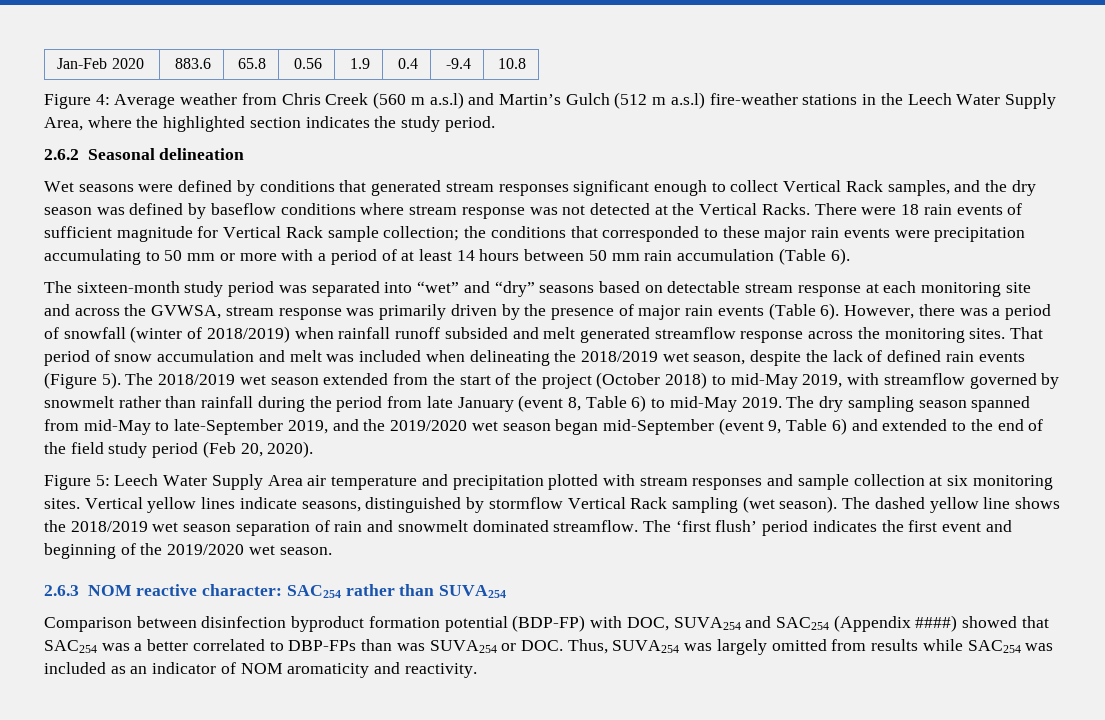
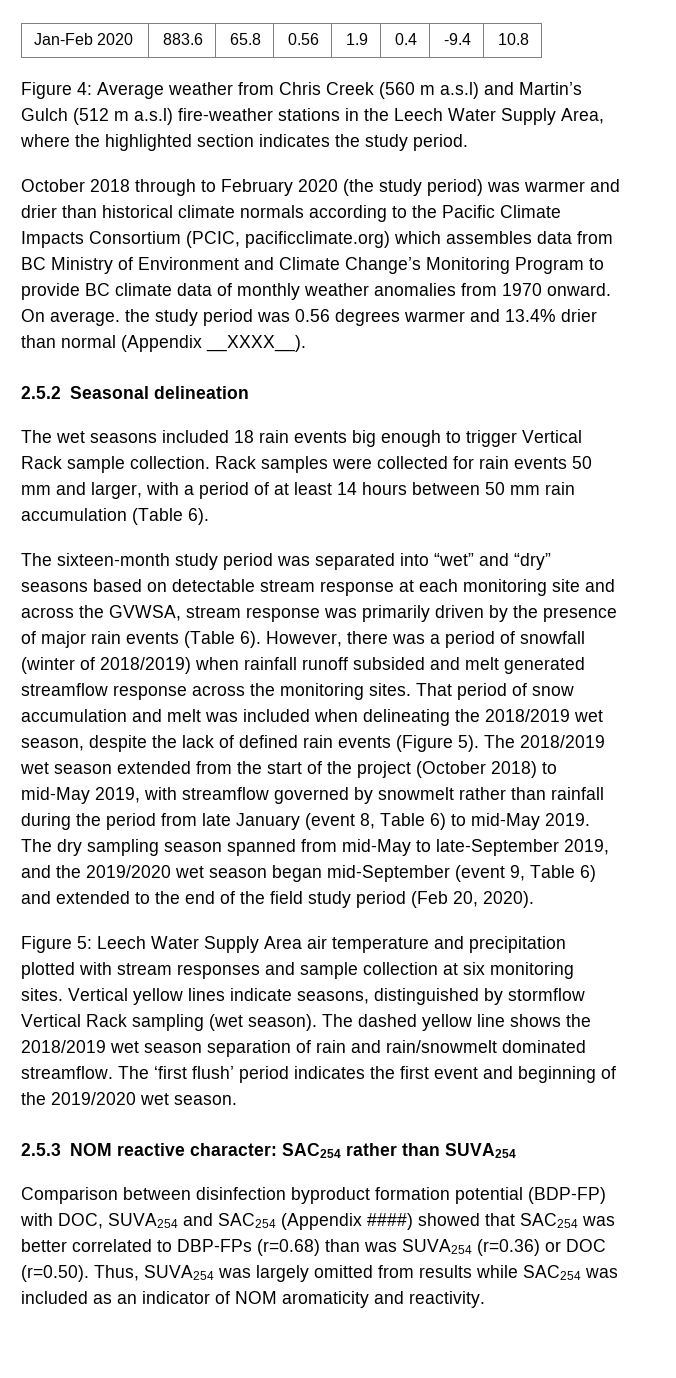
- 2.6.2 Seasonal delineation
- Wet seasons were defined by conditions that generated stream responses significant enough to collect Vertical Rack samples, and the dry season was defined by baseflow conditions where stream response was not detected at the Vertical Racks. There were 18 rain events of sufficient magnitude for Vertical Rack sample collection; the conditions that corresponded to these major rain events were precipitation accumulating to 50 mm or more with a period of at least 14 hours between 50 mm rain accumulation (Table 6).
+ October 2018 through to February 2020 (the study period) was warmer and drier than historical climate normals according to the Pacific Climate Impacts Consortium (PCIC, pacificclimate.org) which assembles data from BC Ministry of Environment and Climate Change’s Monitoring Program to provide BC climate data of monthly weather anomalies from 1970 onward. On average. the study period was 0.56 degrees warmer and 13.4% drier than normal (Appendix __XXXX__).
+ 2.5.2 Seasonal delineation
+ The wet seasons included 18 rain events big enough to trigger Vertical Rack sample collection. Rack samples were collected for rain events 50 mm and larger, with a period of at least 14 hours between 50 mm rain accumulation (Table 6).
- The dashed yellow line shows the 2018/2019 wet season separation of rain and snowmelt dominated streamflow.
+ The dashed yellow line shows the 2018/2019 wet season separation of rain and rain/snowmelt dominated streamflow.
- 2.6.3 NOM reactive character: SAC254 rather than SUVA254
+ 2.5.3 NOM reactive character: SAC254 rather than SUVA254
- Comparison between disinfection byproduct formation potential (BDP-FP) with DOC, SUVA254 and SAC254 (Appendix ####) showed that SAC254 was a better correlated to DBP-FPs than was SUVA254 or DOC. Thus, SUVA254 was largely omitted from results while SAC254 was included as an indicator of NOM aromaticity and reactivity.
+ Comparison between disinfection byproduct formation potential (BDP-FP) with DOC, SUVA254 and SAC254 (Appendix ####) showed that SAC254 was better correlated to DBP-FPs (r=0.68) than was SUVA254 (r=0.36) or DOC (r=0.50). Thus, SUVA254 was largely omitted from results while SAC254 was included as an indicator of NOM aromaticity and reactivity.

